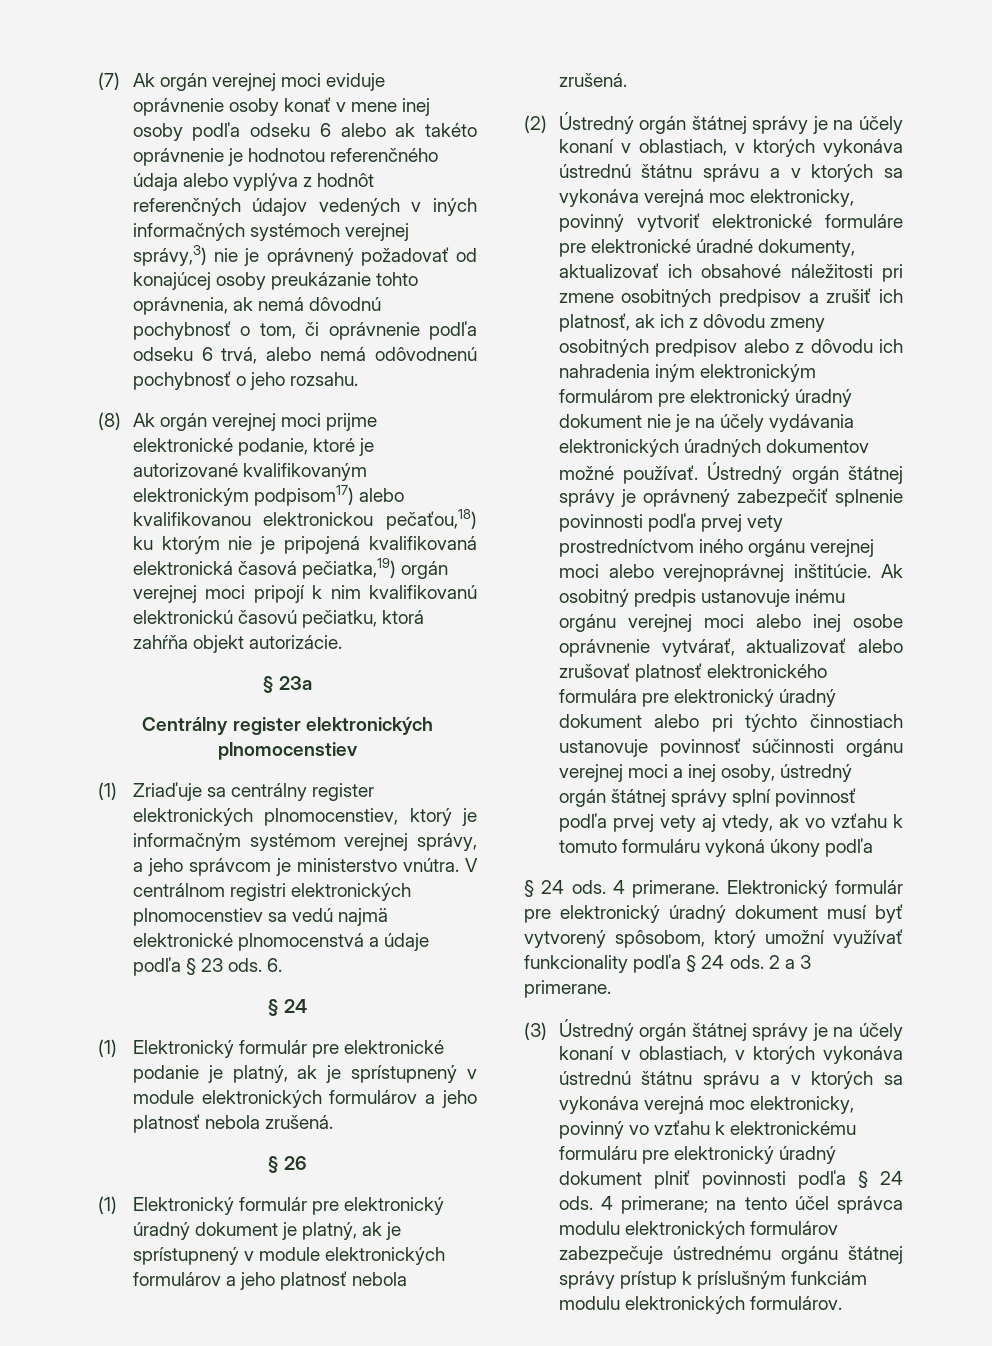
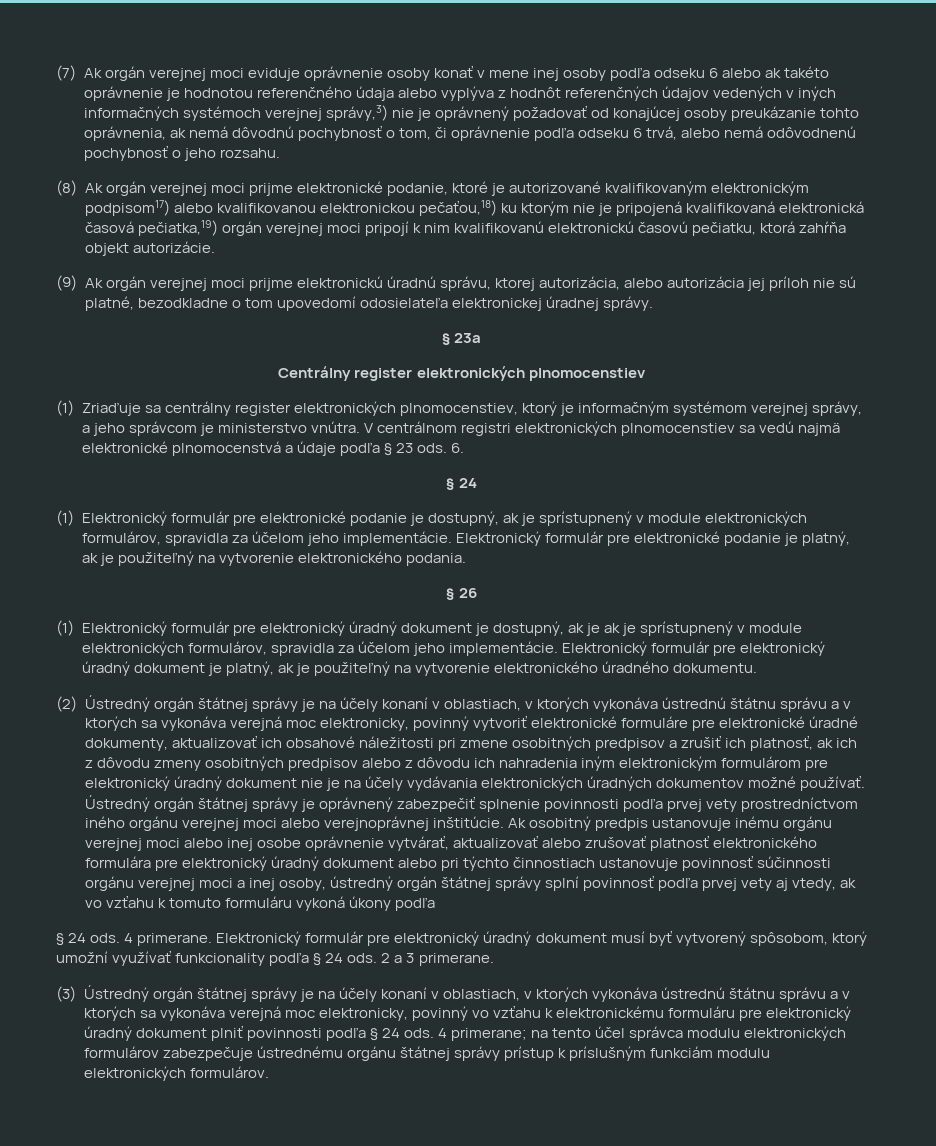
+ (9) Ak orgán verejnej moci prijme elektronickú úradnú správu, ktorej autorizácia, alebo autorizácia jej príloh nie sú platné, bezodkladne o tom upovedomí odosielateľa elektronickej úradnej správy.
- (1) Elektronický formulár pre elektronické podanie je platný, ak je sprístupnený v module elektronických formulárov a jeho platnosť nebola zrušená.
+ (1) Elektronický formulár pre elektronické podanie je dostupný, ak je sprístupnený v module elektronických formulárov, spravidla za účelom jeho implementácie. Elektronický formulár pre elektronické podanie je platný, ak je použiteľný na vytvorenie elektronického podania.
- (1) Elektronický formulár pre elektronický úradný dokument je platný, ak je sprístupnený v module elektronických formulárov a jeho platnosť nebola zrušená.
+ (1) Elektronický formulár pre elektronický úradný dokument je dostupný, ak je ak je sprístupnený v module elektronických formulárov, spravidla za účelom jeho implementácie. Elektronický formulár pre elektronický úradný dokument je platný, ak je použiteľný na vytvorenie elektronického úradného dokumentu.

